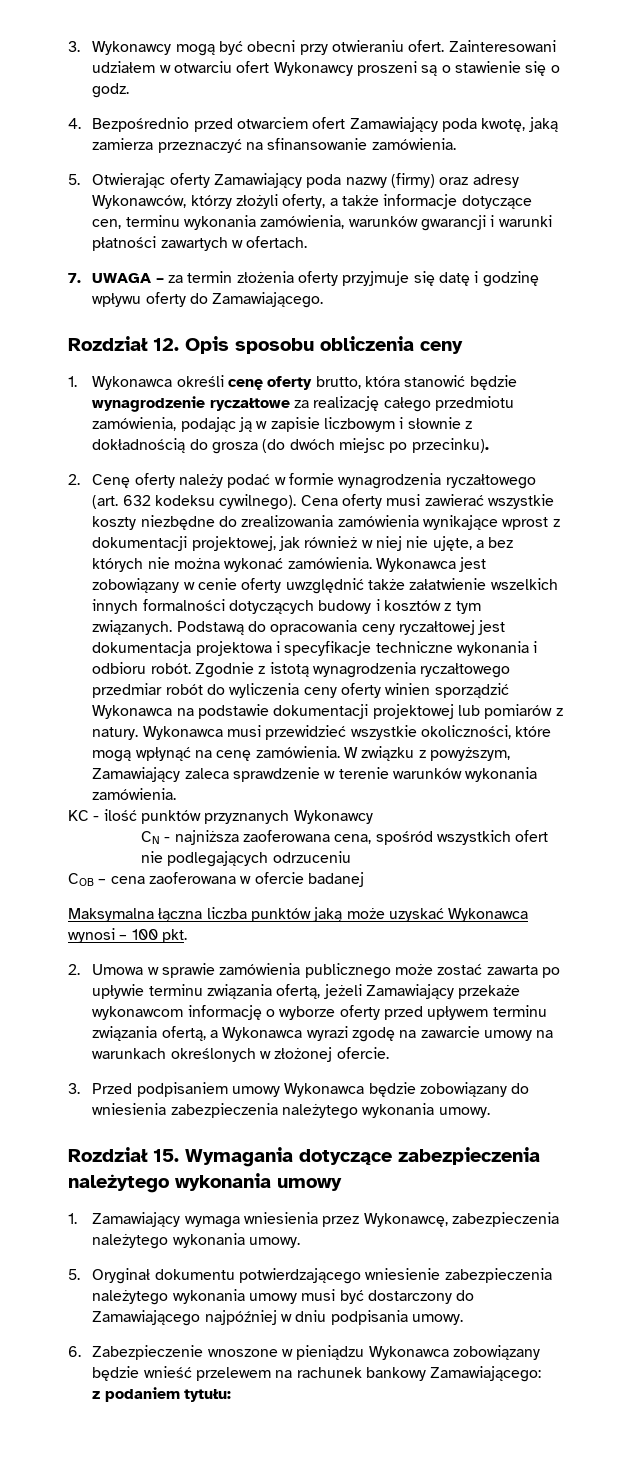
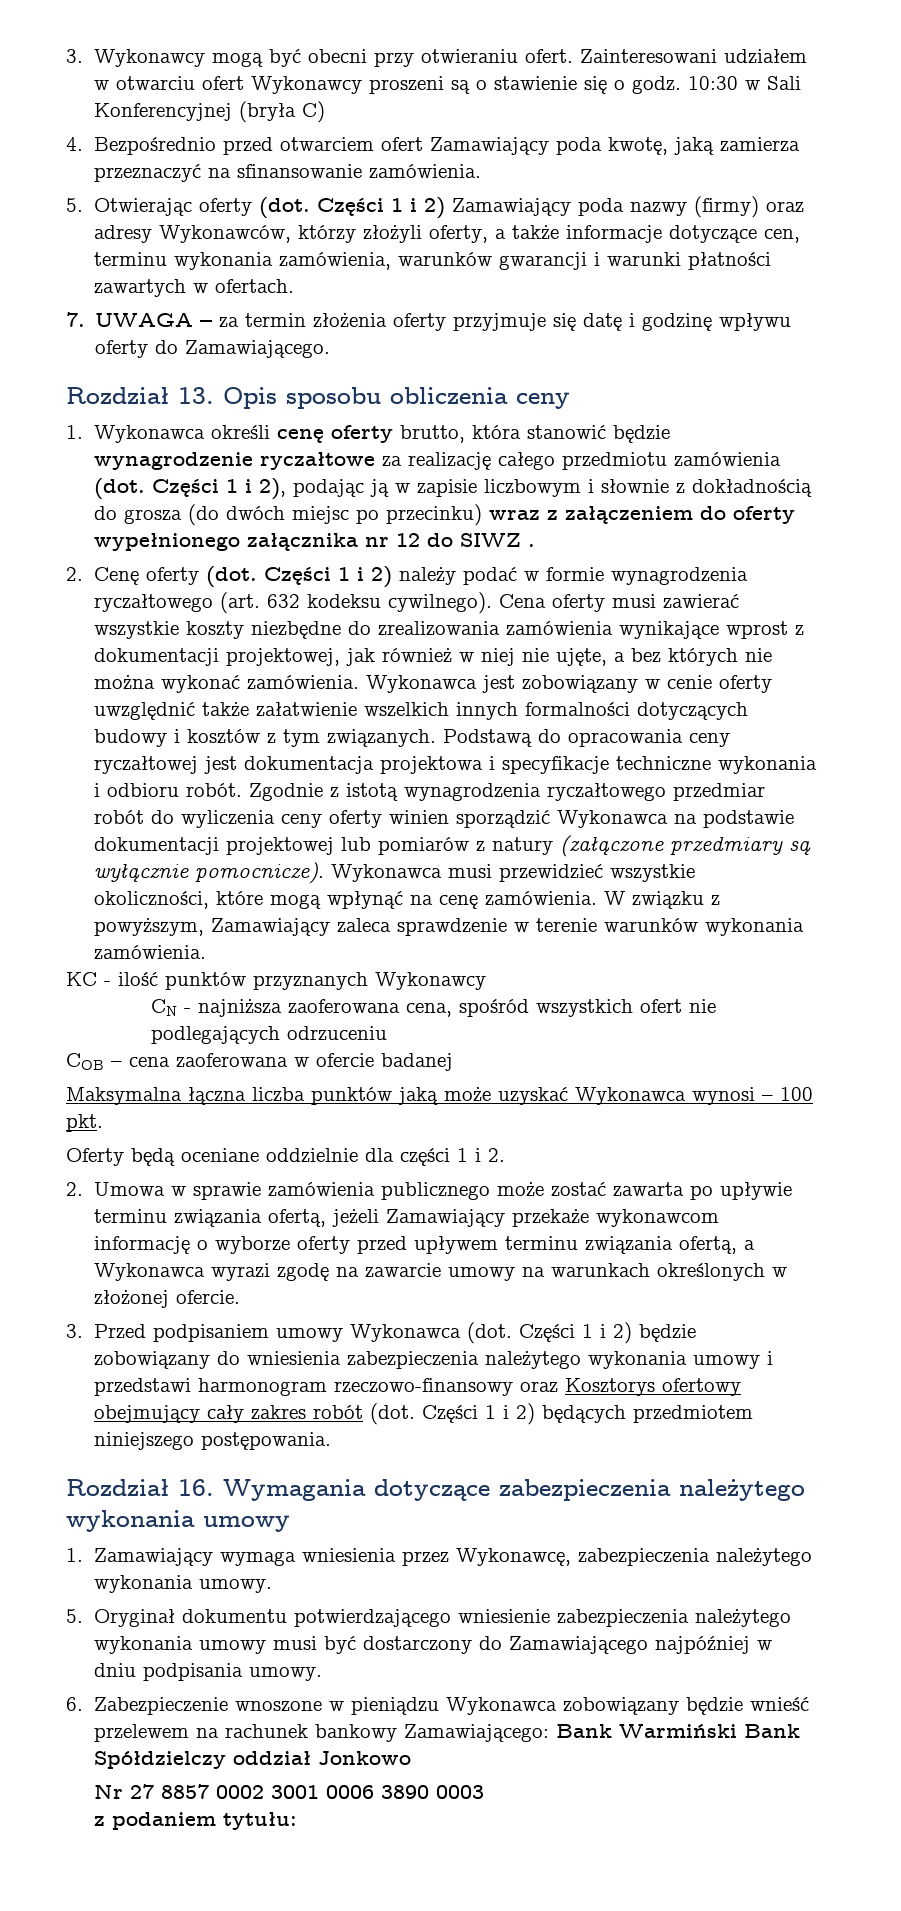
+ 10:30 w Sali Konferencyjnej (bryła C)
- 5. Otwierając oferty Zamawiający poda nazwy (firmy) oraz adresy Wykonawców, którzy złożyli oferty, a także informacje dotyczące cen, terminu wykonania zamówienia, warunków gwarancji i warunki płatności zawartych w ofertach.
+ 5. Otwierając oferty (dot. Części 1 i 2) Zamawiający poda nazwy (firmy) oraz adresy Wykonawców, którzy złożyli oferty, a także informacje dotyczące cen, terminu wykonania zamówienia, warunków gwarancji i warunki płatności zawartych w ofertach.
- Rozdział 12. Opis sposobu obliczenia ceny
+ Rozdział 13. Opis sposobu obliczenia ceny
- 1. Wykonawca określi cenę oferty brutto, która stanowić będzie wynagrodzenie ryczałtowe za realizację całego przedmiotu zamówienia, podając ją w zapisie liczbowym i słownie z dokładnością do grosza (do dwóch miejsc po przecinku).
- 2. Cenę oferty należy podać w formie wynagrodzenia ryczałtowego (art. 632 kodeksu cywilnego).
+ 1. Wykonawca określi cenę oferty brutto, która stanowić będzie wynagrodzenie ryczałtowe za realizację całego przedmiotu zamówienia (dot. Części 1 i 2), podając ją w zapisie liczbowym i słownie z dokładnością do grosza (do dwóch miejsc po przecinku) wraz z załączeniem do oferty wypełnionego załącznika nr 12 do SIWZ .
+ 2. Cenę oferty (dot. Części 1 i 2) należy podać w formie wynagrodzenia ryczałtowego (art. 632 kodeksu cywilnego).
- Zgodnie z istotą wynagrodzenia ryczałtowego przedmiar robót do wyliczenia ceny oferty winien sporządzić Wykonawca na podstawie dokumentacji projektowej lub pomiarów z natury.
+ Zgodnie z istotą wynagrodzenia ryczałtowego przedmiar robót do wyliczenia ceny oferty winien sporządzić Wykonawca na podstawie dokumentacji projektowej lub pomiarów z natury (załączone przedmiary są wyłącznie pomocnicze).
+ Oferty będą oceniane oddzielnie dla części 1 i 2.
- 3. Przed podpisaniem umowy Wykonawca będzie zobowiązany do wniesienia zabezpieczenia należytego wykonania umowy.
- Rozdział 15. Wymagania dotyczące zabezpieczenia należytego wykonania umowy
+ 3. Przed podpisaniem umowy Wykonawca (dot. Części 1 i 2) będzie zobowiązany do wniesienia zabezpieczenia należytego wykonania umowy i przedstawi harmonogram rzeczowo-finansowy oraz Kosztorys ofertowy obejmujący cały zakres robót (dot. Części 1 i 2) będących przedmiotem niniejszego postępowania.
+ Rozdział 16. Wymagania dotyczące zabezpieczenia należytego wykonania umowy
- 6. Zabezpieczenie wnoszone w pieniądzu Wykonawca zobowiązany będzie wnieść przelewem na rachunek bankowy Zamawiającego:
+ 6. Zabezpieczenie wnoszone w pieniądzu Wykonawca zobowiązany będzie wnieść przelewem na rachunek bankowy Zamawiającego: Bank Warmiński Bank Spółdzielczy oddział Jonkowo
+ Nr 27 8857 0002 3001 0006 3890 0003

